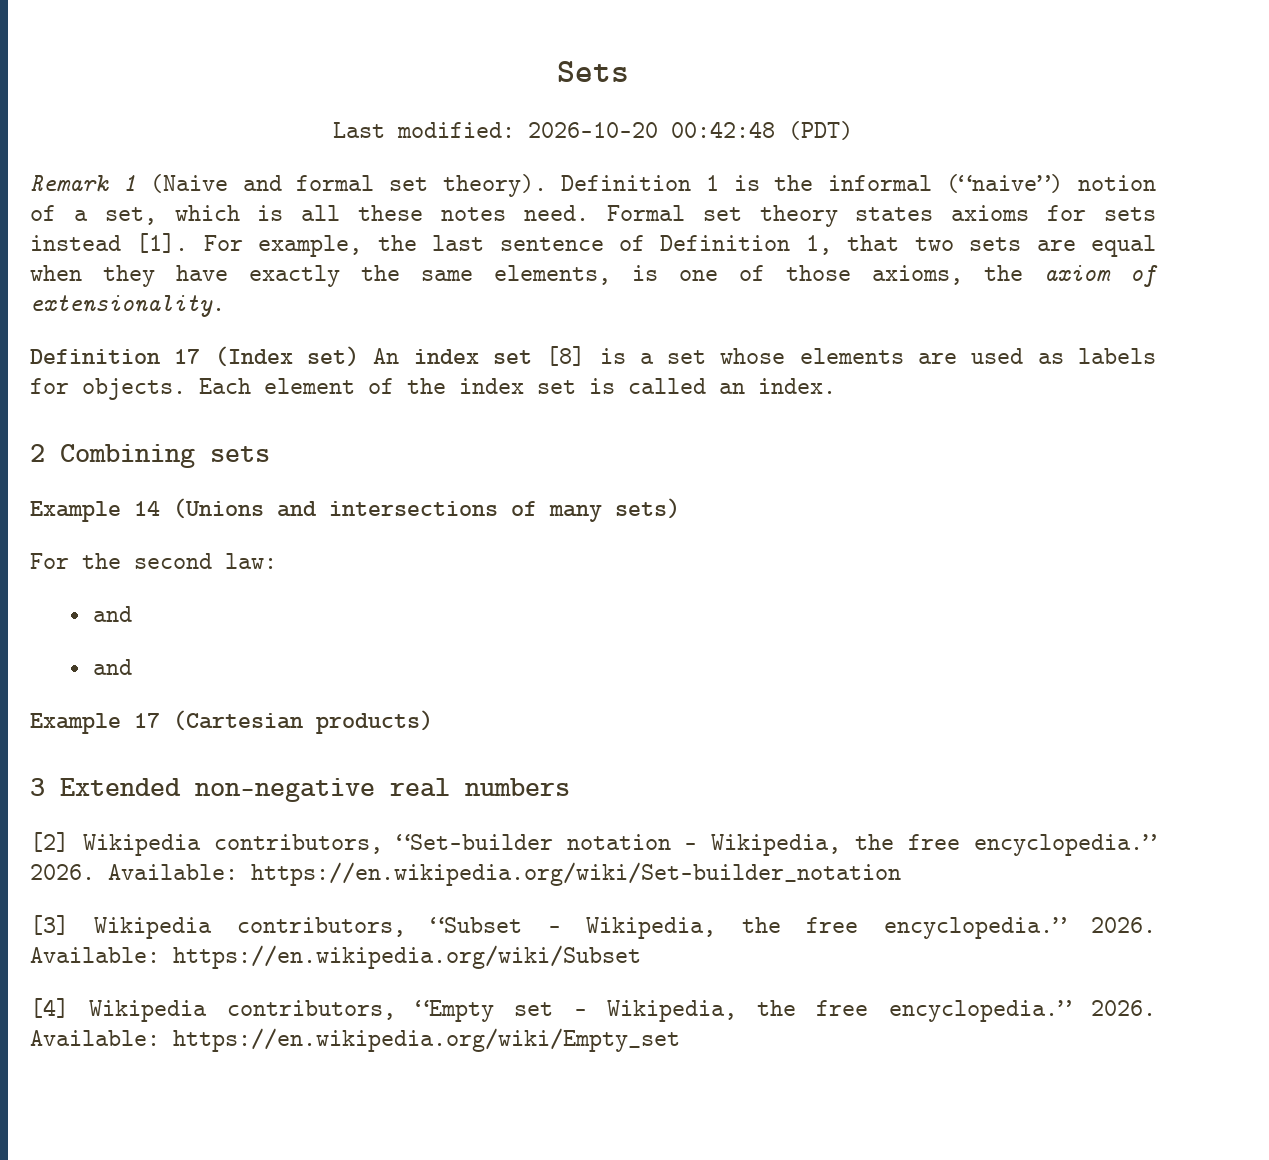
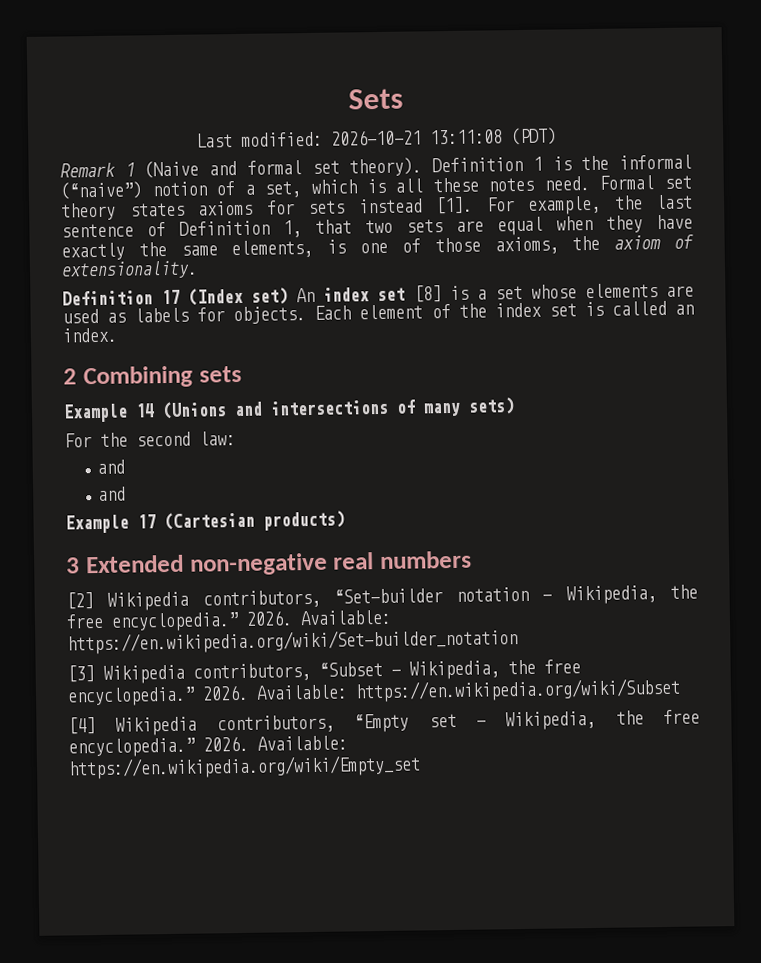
- Last modified: 2026-10-20 00:42:48 (PDT)
+ Last modified: 2026-10-21 13:11:08 (PDT)

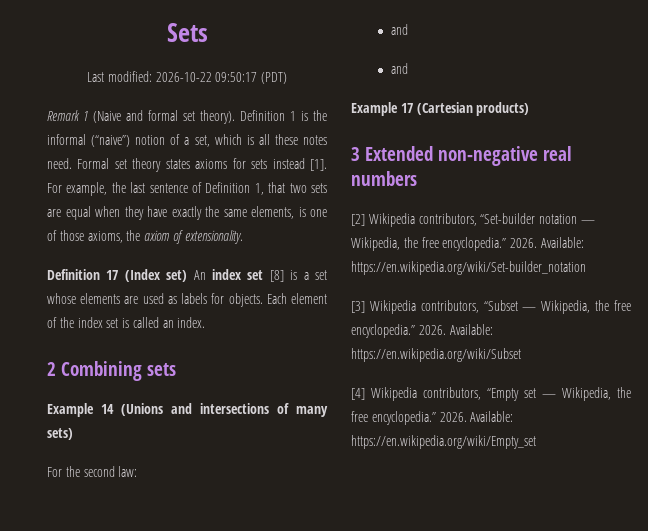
- Last modified: 2026-10-21 13:11:08 (PDT)
+ Last modified: 2026-10-22 09:50:17 (PDT)

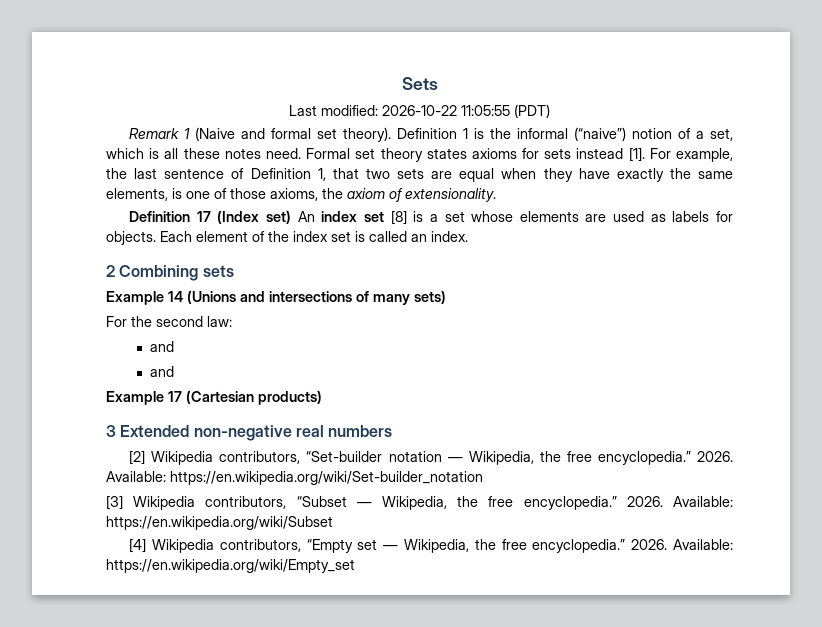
- Last modified: 2026-10-22 09:50:17 (PDT)
+ Last modified: 2026-10-22 11:05:55 (PDT)

